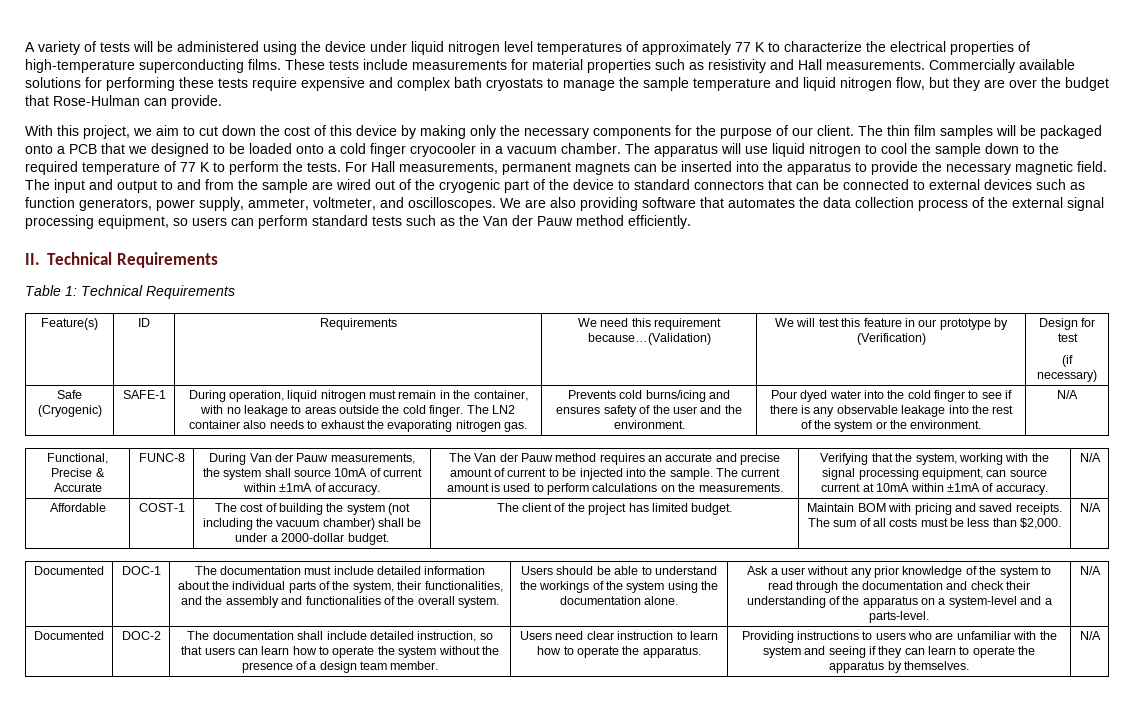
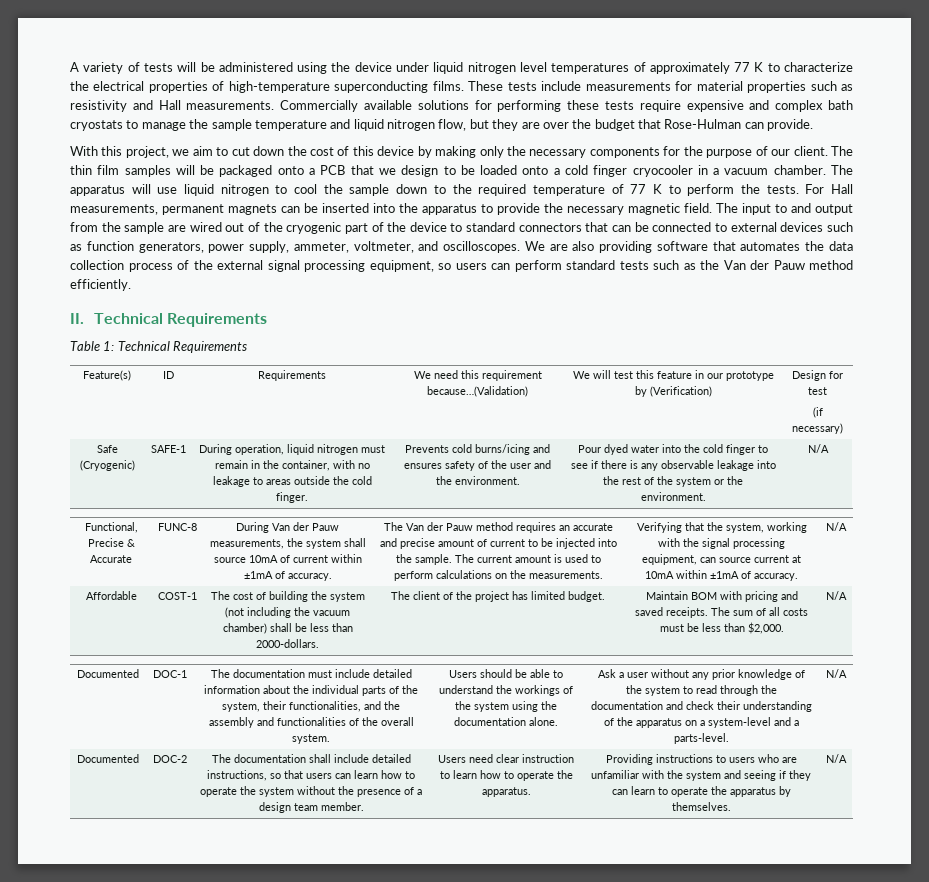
- The thin film samples will be packaged onto a PCB that we designed to be loaded onto a cold finger cryocooler in a vacuum chamber.
+ The thin film samples will be packaged onto a PCB that we design to be loaded onto a cold finger cryocooler in a vacuum chamber.
- The input and output to and from the sample are wired out of the cryogenic part of the device to standard connectors that can be connected to external devices such as function generators, power supply, ammeter, voltmeter, and oscilloscopes.
+ The input to and output from the sample are wired out of the cryogenic part of the device to standard connectors that can be connected to external devices such as function generators, power supply, ammeter, voltmeter, and oscilloscopes.
- The LN2 container also needs to exhaust the evaporating nitrogen gas.
- The cost of building the system (not including the vacuum chamber) shall be under a 2000-dollar budget.
+ The cost of building the system (not including the vacuum chamber) shall be less than 2000-dollars.
- The documentation shall include detailed instruction, so that users can learn how to operate the system without the presence of a design team member.
+ The documentation shall include detailed instructions, so that users can learn how to operate the system without the presence of a design team member.

